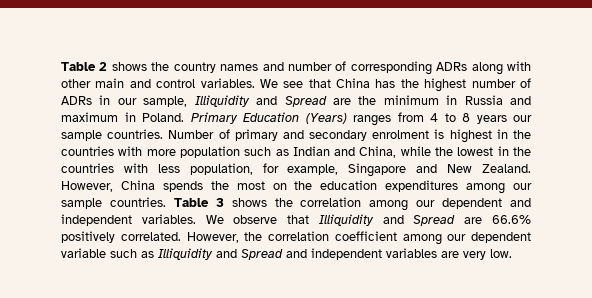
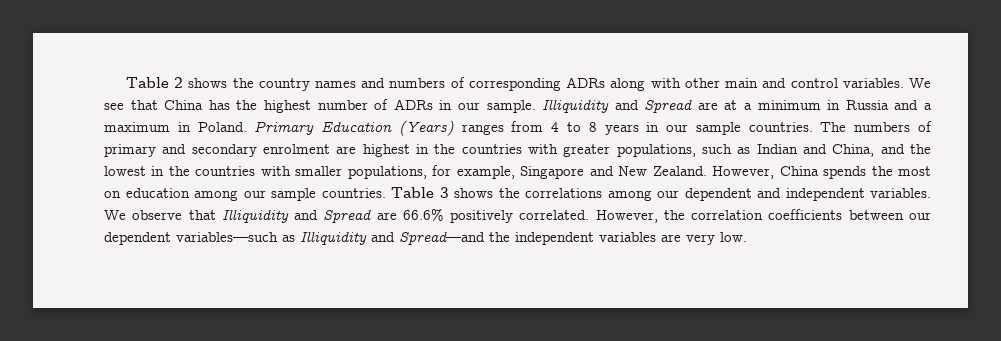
- Table 2 shows the country names and number of corresponding ADRs along with other main and control variables.
+ Table 2 shows the country names and numbers of corresponding ADRs along with other main and control variables.
- We see that China has the highest number of ADRs in our sample, Illiquidity and Spread are the minimum in Russia and maximum in Poland.
+ We see that China has the highest number of ADRs in our sample. Illiquidity and Spread are at a minimum in Russia and a maximum in Poland.
- Primary Education (Years) ranges from 4 to 8 years our sample countries. Number of primary and secondary enrolment is highest in the countries with more population such as Indian and China, while the lowest in the countries with less population, for example, Singapore and New Zealand.
+ Primary Education (Years) ranges from 4 to 8 years in our sample countries. The numbers of primary and secondary enrolment are highest in the countries with greater populations, such as Indian and China, and the lowest in the countries with smaller populations, for example, Singapore and New Zealand.
- However, China spends the most on the education expenditures among our sample countries.
+ However, China spends the most on education among our sample countries.
- Table 3 shows the correlation among our dependent and independent variables.
+ Table 3 shows the correlations among our dependent and independent variables.
- However, the correlation coefficient among our dependent variable such as Illiquidity and Spread and independent variables are very low.
+ However, the correlation coefficients between our dependent variables—such as Illiquidity and Spread—and the independent variables are very low.

